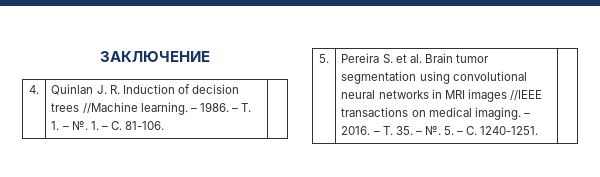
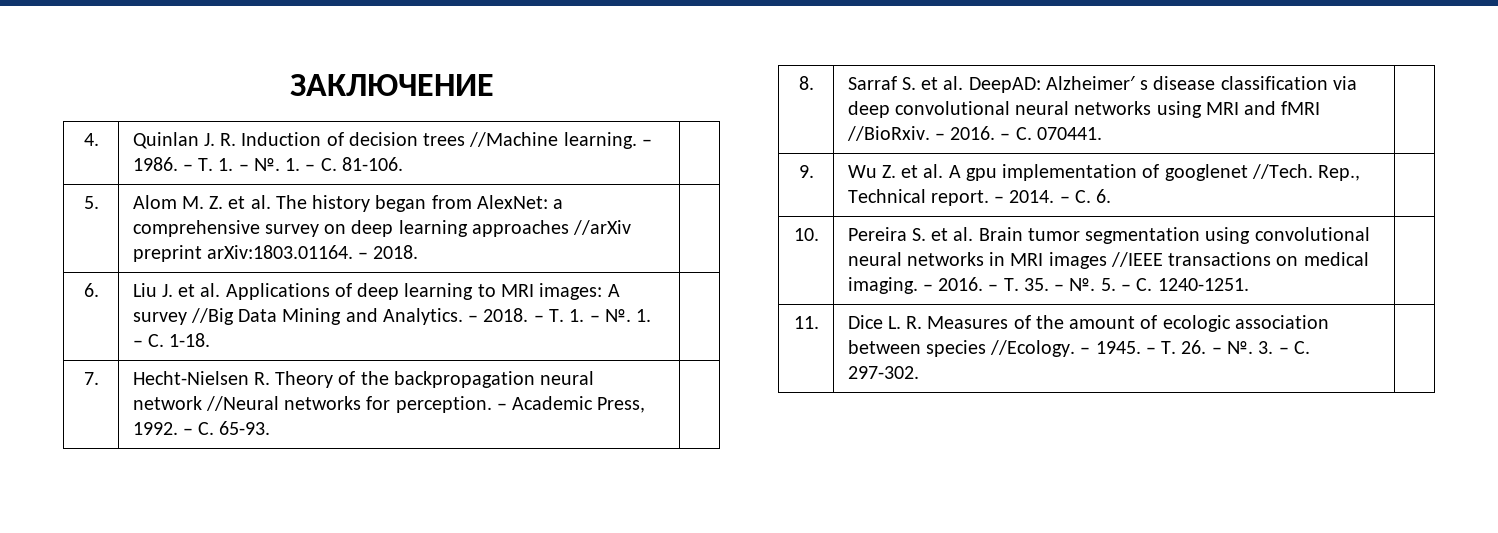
- 5. | Pereira S. et al. Brain tumor segmentation using convolutional neural networks in MRI images //IEEE transactions on medical imaging. – 2016. – Т. 35. – №. 5. – С. 1240-1251. |
+ 5. | Alom M. Z. et al. The history began from AlexNet: a comprehensive survey on deep learning approaches //arXiv preprint arXiv:1803.01164. – 2018. |
+ 6. | Liu J. et al. Applications of deep learning to MRI images: A survey //Big Data Mining and Analytics. – 2018. – Т. 1. – №. 1. – С. 1-18. |
+ 7. | Hecht-Nielsen R. Theory of the backpropagation neural network //Neural networks for perception. – Academic Press, 1992. – С. 65-93. |
+ 8. | Sarraf S. et al. DeepAD: Alzheimer′ s disease classification via deep convolutional neural networks using MRI and fMRI //BioRxiv. – 2016. – С. 070441. |
+ 9. | Wu Z. et al. A gpu implementation of googlenet //Tech. Rep., Technical report. – 2014. – С. 6. |
+ 10. | Pereira S. et al. Brain tumor segmentation using convolutional neural networks in MRI images //IEEE transactions on medical imaging. – 2016. – Т. 35. – №. 5. – С. 1240-1251. |
+ 11. | Dice L. R. Measures of the amount of ecologic association between species //Ecology. – 1945. – Т. 26. – №. 3. – С. 297-302. |

